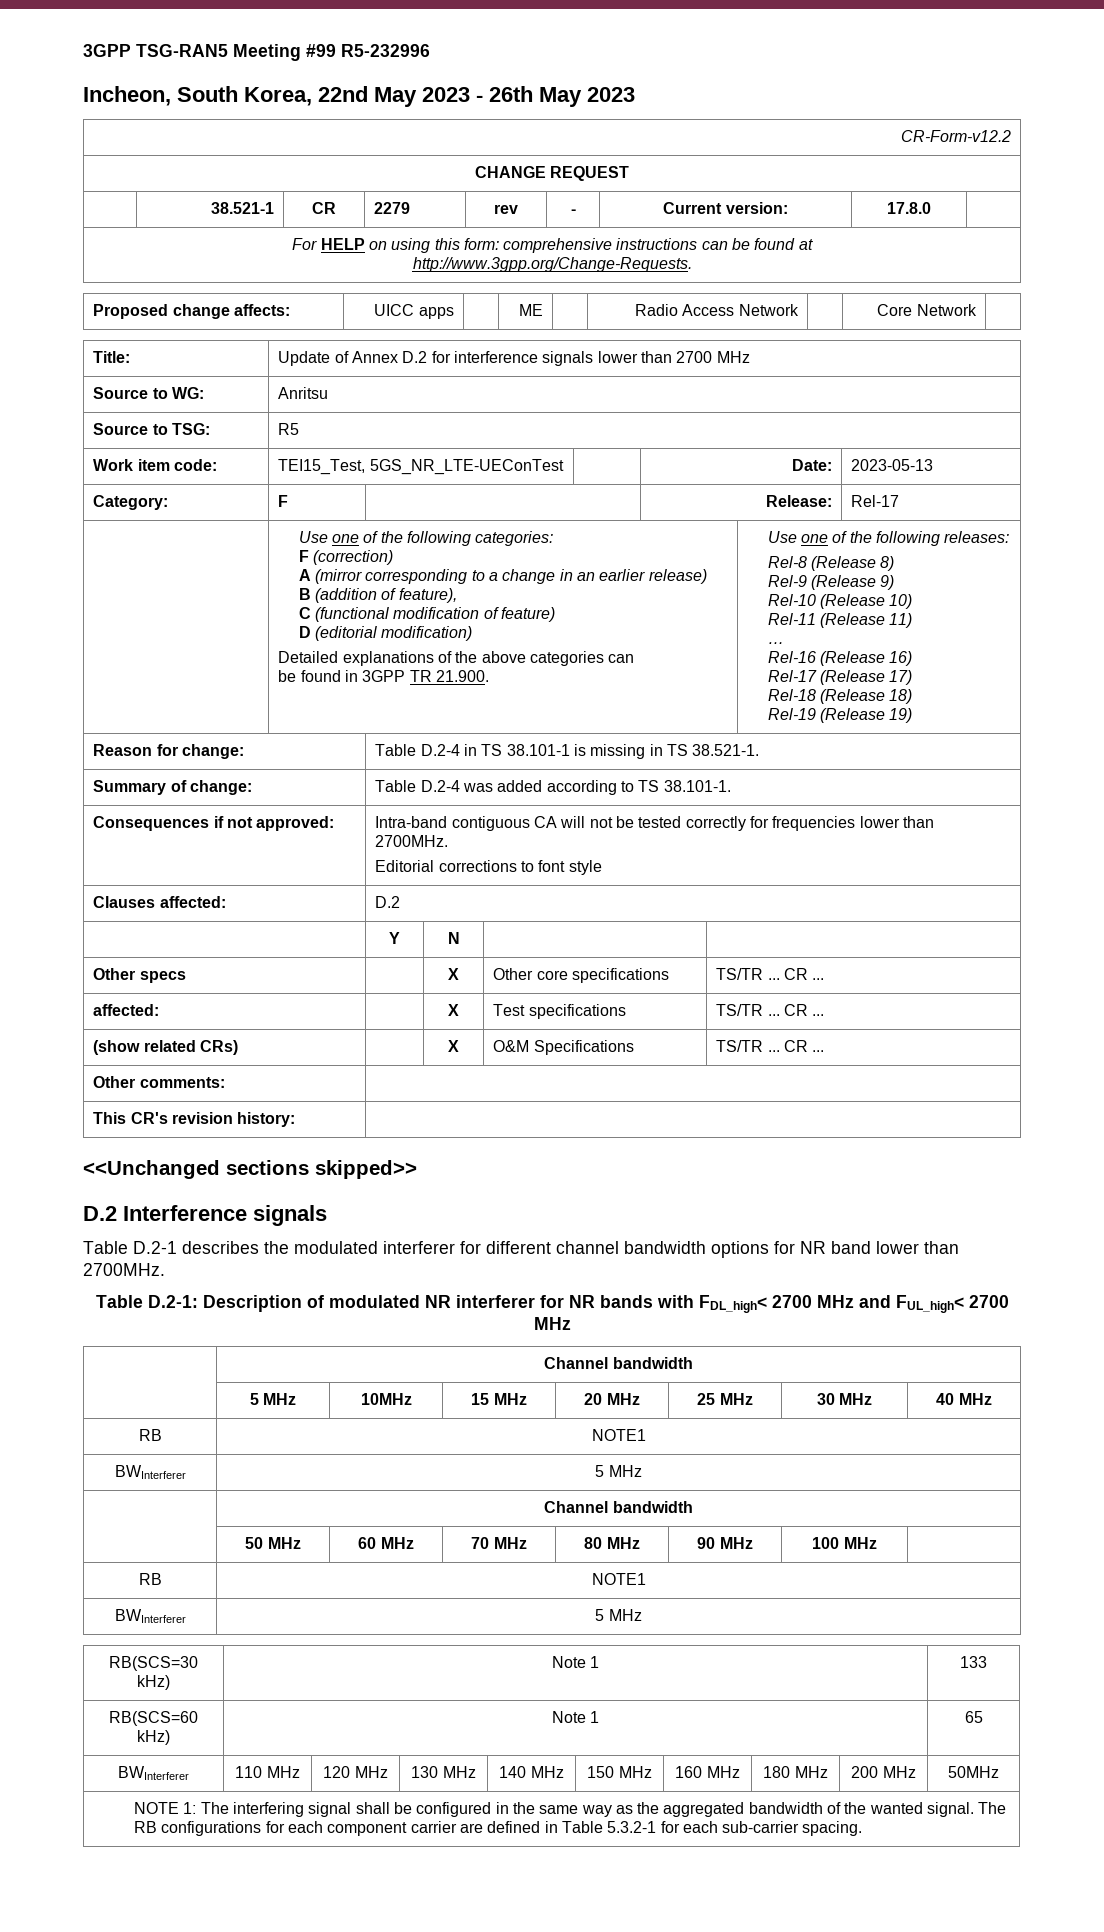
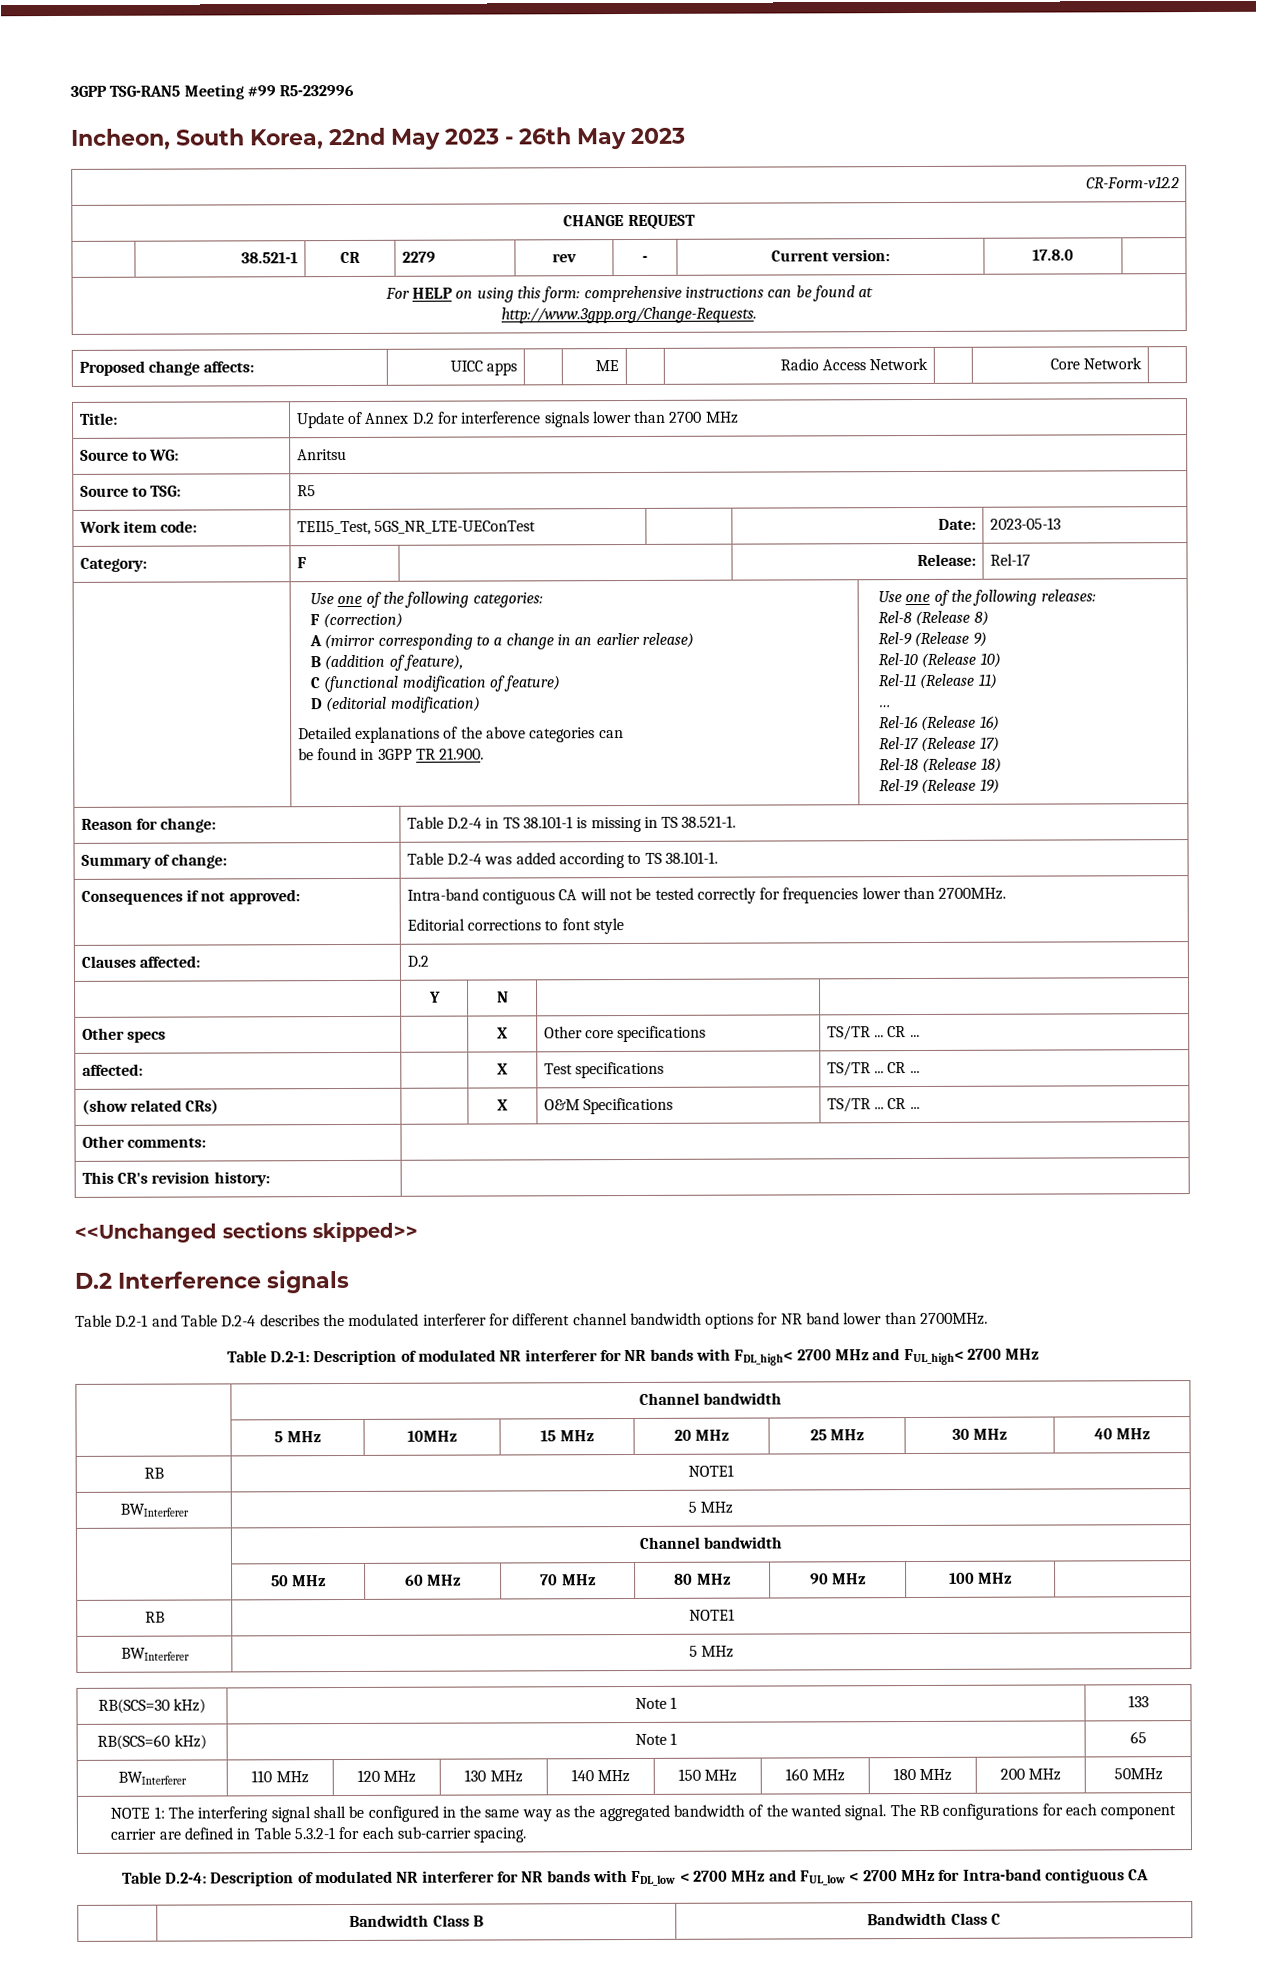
- Table D.2-1 describes the modulated interferer for different channel bandwidth options for NR band lower than 2700MHz.
+ Table D.2-1 and Table D.2-4 describes the modulated interferer for different channel bandwidth options for NR band lower than 2700MHz.
+ Table D.2-4: Description of modulated NR interferer for NR bands with FDL_low < 2700 MHz and FUL_low < 2700 MHz for Intra-band contiguous CA
+ | Bandwidth Class B | Bandwidth Class C

